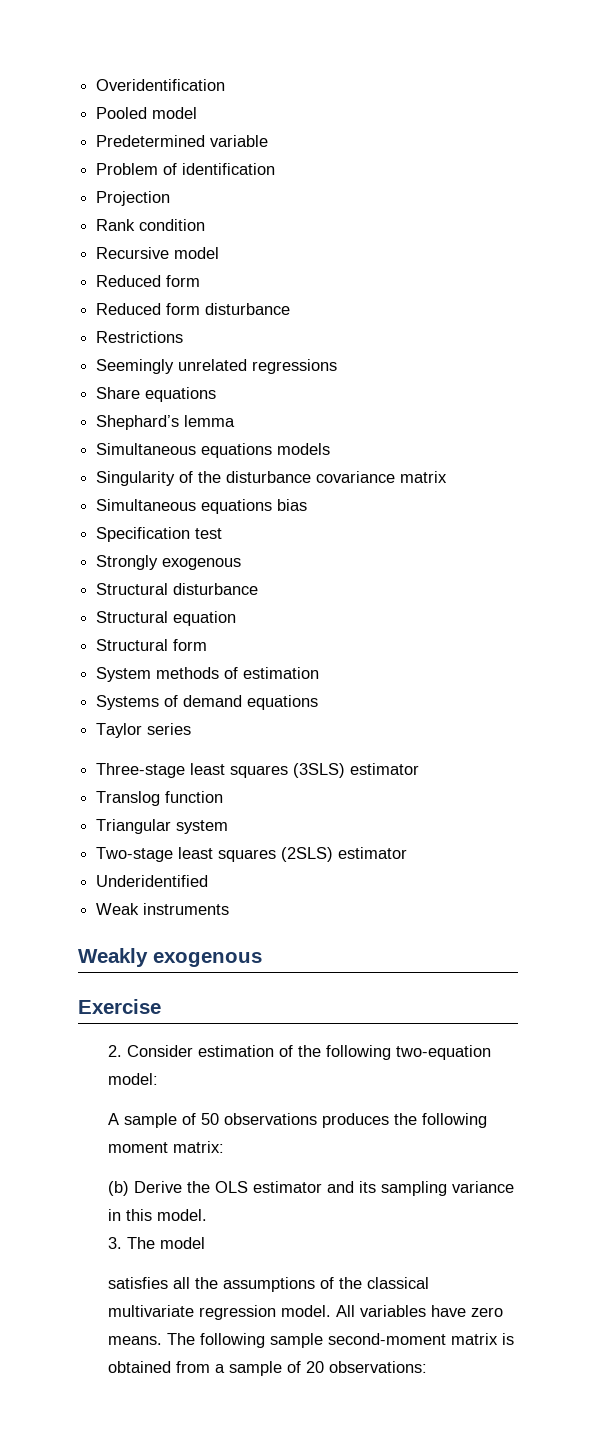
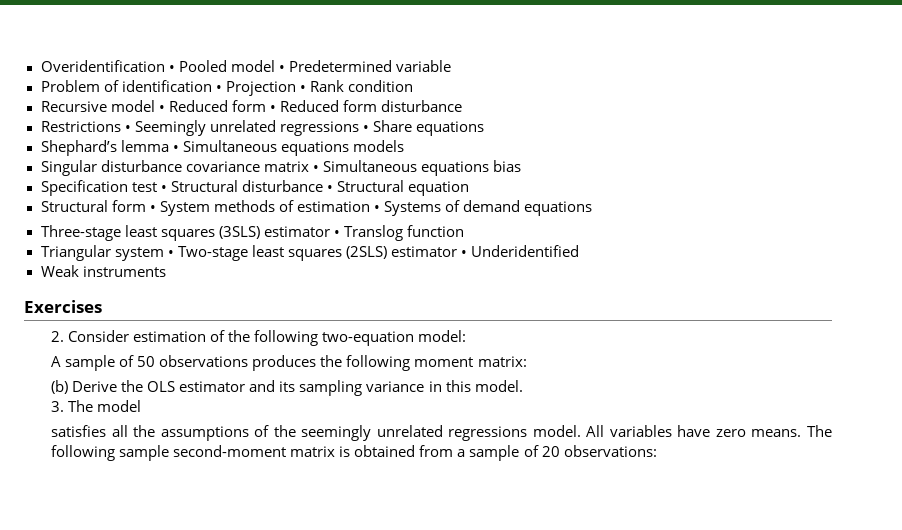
- Overidentification
- Pooled model
- Predetermined variable
+ Overidentification • Pooled model • Predetermined variable
- Problem of identification
- Projection
- Rank condition
+ Problem of identification • Projection • Rank condition
- Recursive model
- Reduced form
- Reduced form disturbance
+ Recursive model • Reduced form • Reduced form disturbance
- Restrictions
- Seemingly unrelated regressions
- Share equations
+ Restrictions • Seemingly unrelated regressions • Share equations
- Shephard’s lemma
- Simultaneous equations models
+ Shephard’s lemma • Simultaneous equations models
- Singularity of the disturbance covariance matrix
- Simultaneous equations bias
+ Singular disturbance covariance matrix • Simultaneous equations bias
- Specification test
- Strongly exogenous
- Structural disturbance
- Structural equation
+ Specification test • Structural disturbance • Structural equation
- Structural form
- System methods of estimation
- Systems of demand equations
+ Structural form • System methods of estimation • Systems of demand equations
- Taylor series
- Three-stage least squares (3SLS) estimator
- Translog function
+ Three-stage least squares (3SLS) estimator • Translog function
- Triangular system
- Two-stage least squares (2SLS) estimator
- Underidentified
+ Triangular system • Two-stage least squares (2SLS) estimator • Underidentified
- Weakly exogenous
- Exercise
+ Exercises
- satisfies all the assumptions of the classical multivariate regression model.
+ satisfies all the assumptions of the seemingly unrelated regressions model.

